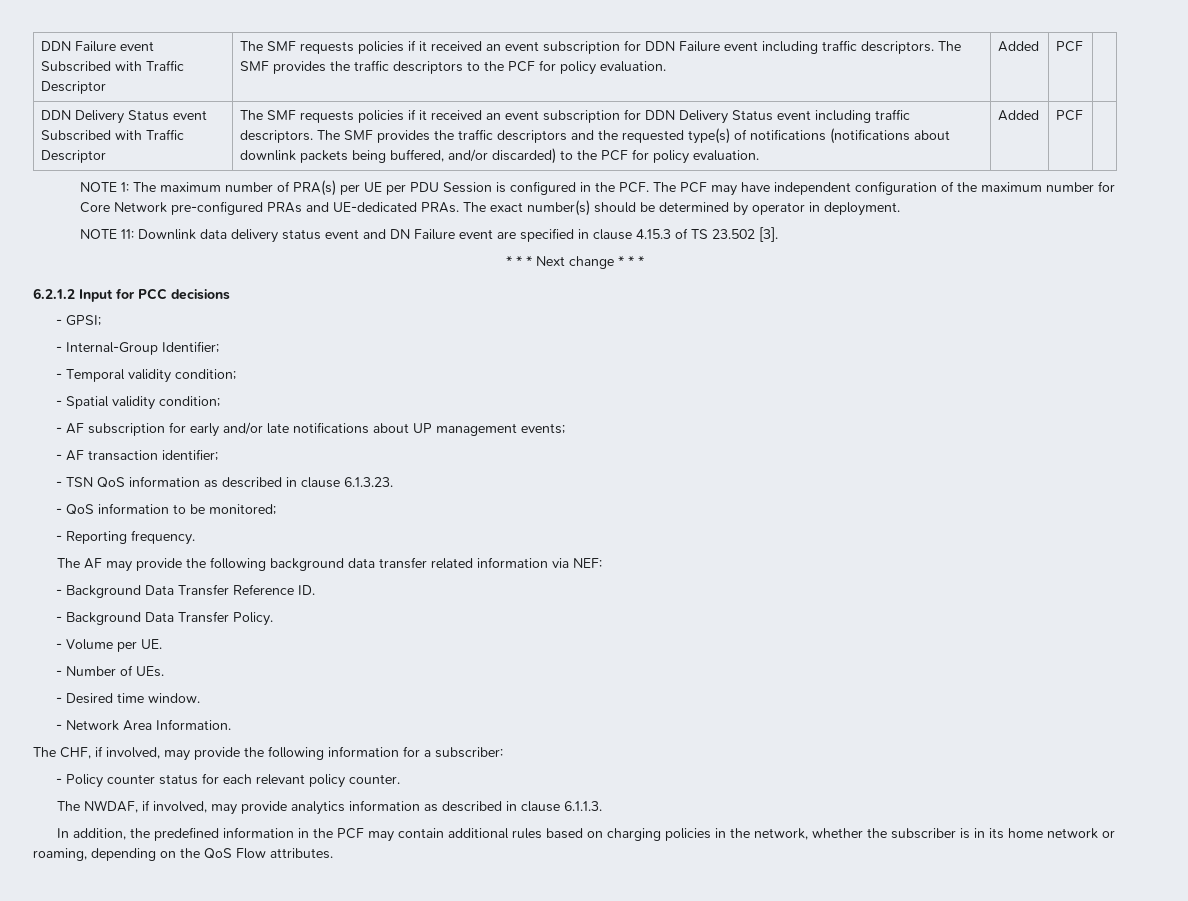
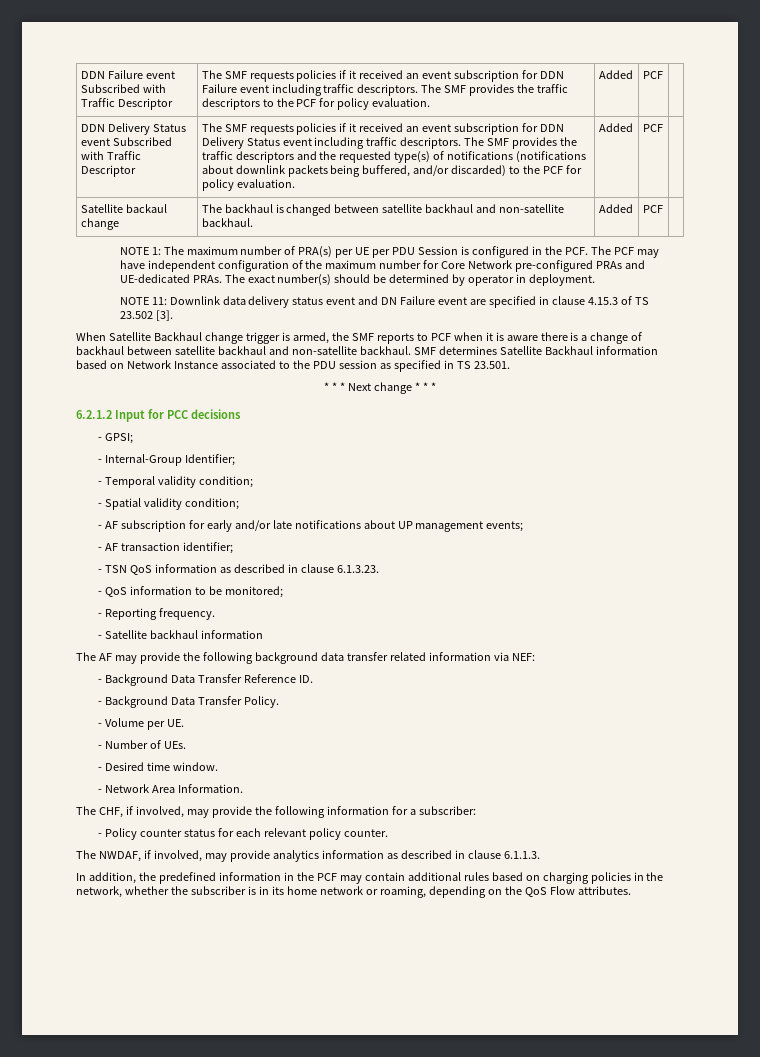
+ Satellite backaul change | The backhaul is changed between satellite backhaul and non-satellite backhaul. | Added | PCF |
+ When Satellite Backhaul change trigger is armed, the SMF reports to PCF when it is aware there is a change of backhaul between satellite backhaul and non-satellite backhaul. SMF determines Satellite Backhaul information based on Network Instance associated to the PDU session as specified in TS 23.501.
+ - Satellite backhaul information

